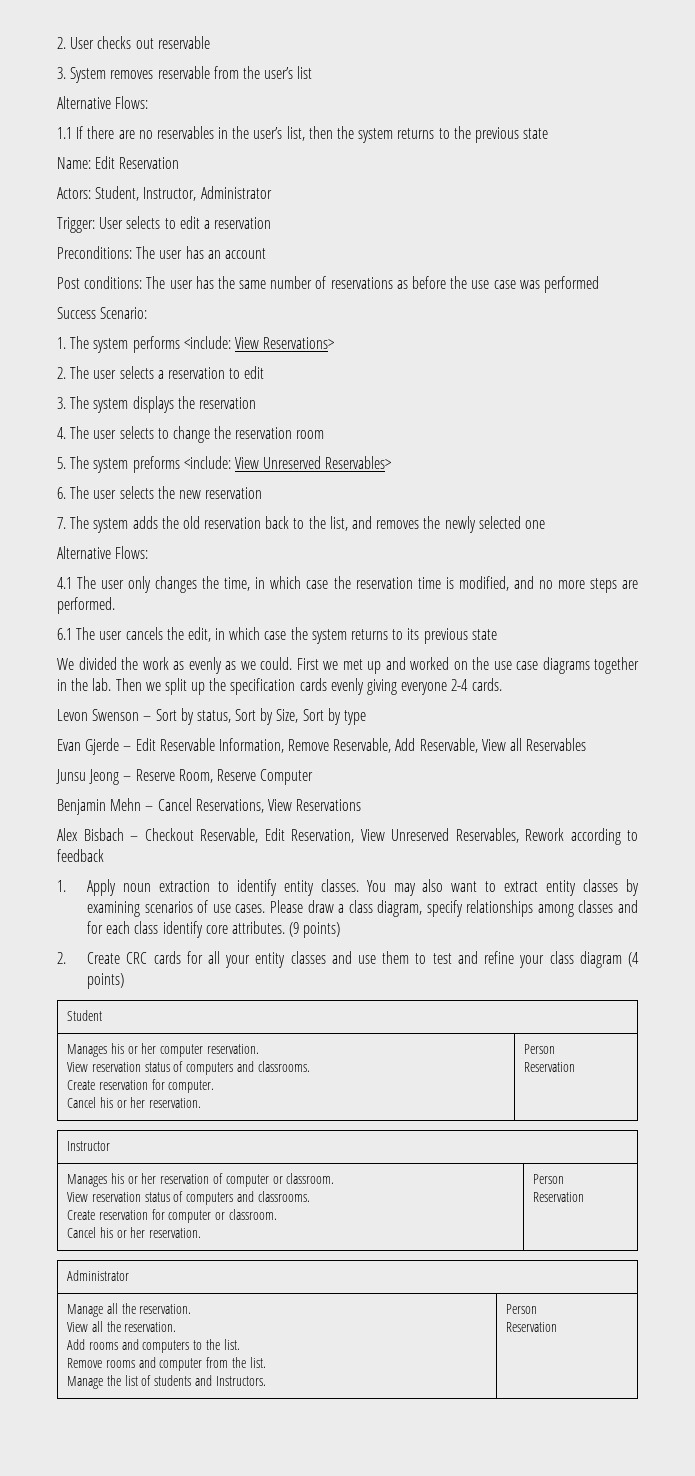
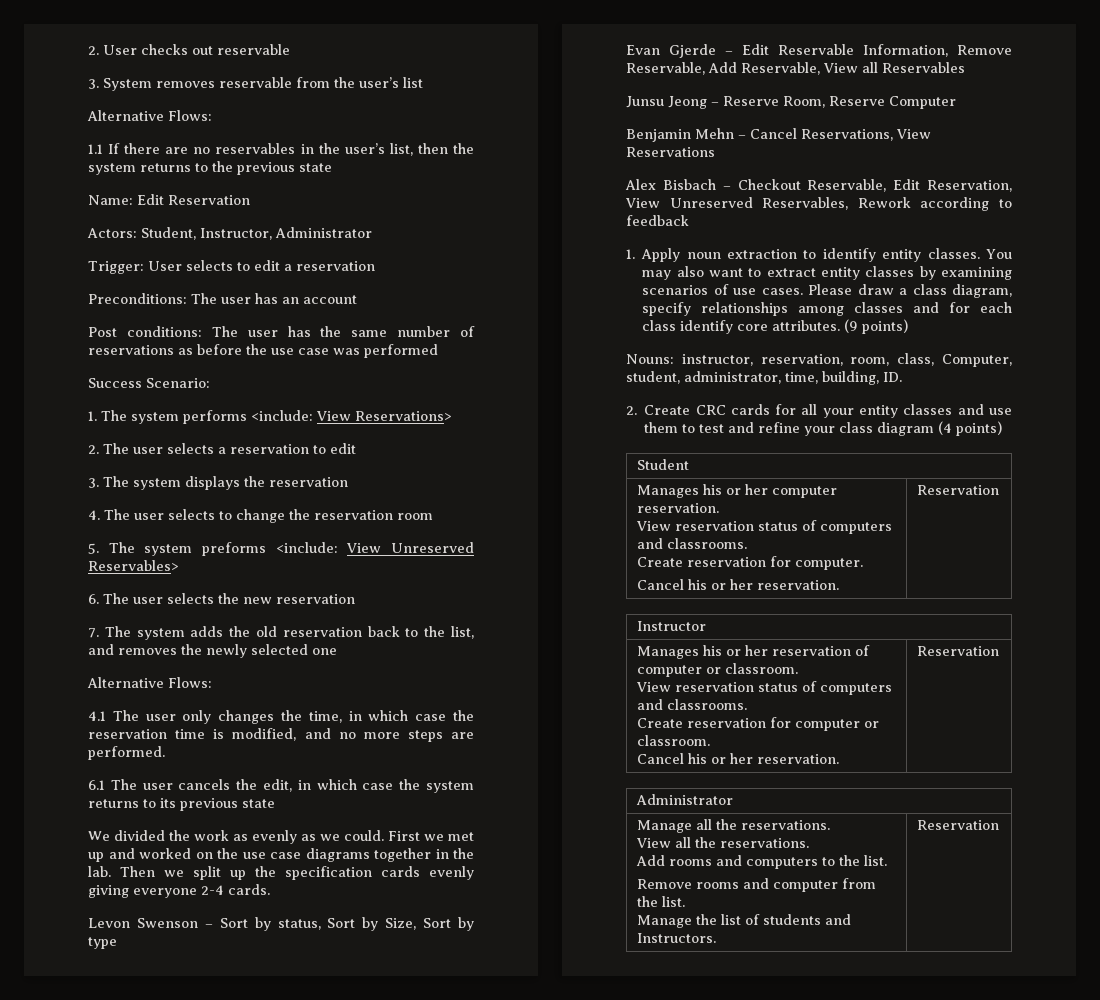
+ Nouns: instructor, reservation, room, class, Computer, student, administrator, time, building, ID.
  Manages his or her computer reservation.
  View reservation status of computers and classrooms.
  Create reservation for computer.
- Cancel his or her reservation. | Person
- Reservation
+ Cancel his or her reservation. | Reservation
  Manages his or her reservation of computer or classroom.
  View reservation status of computers and classrooms.
  Create reservation for computer or classroom.
- Cancel his or her reservation. | Person
- Reservation
+ Cancel his or her reservation. | Reservation
- Manage all the reservation.
- View all the reservation.
+ Manage all the reservations.
+ View all the reservations.
  Add rooms and computers to the list.
  Remove rooms and computer from the list.
- Manage the list of students and Instructors. | Person
- Reservation
+ Manage the list of students and Instructors. | Reservation

